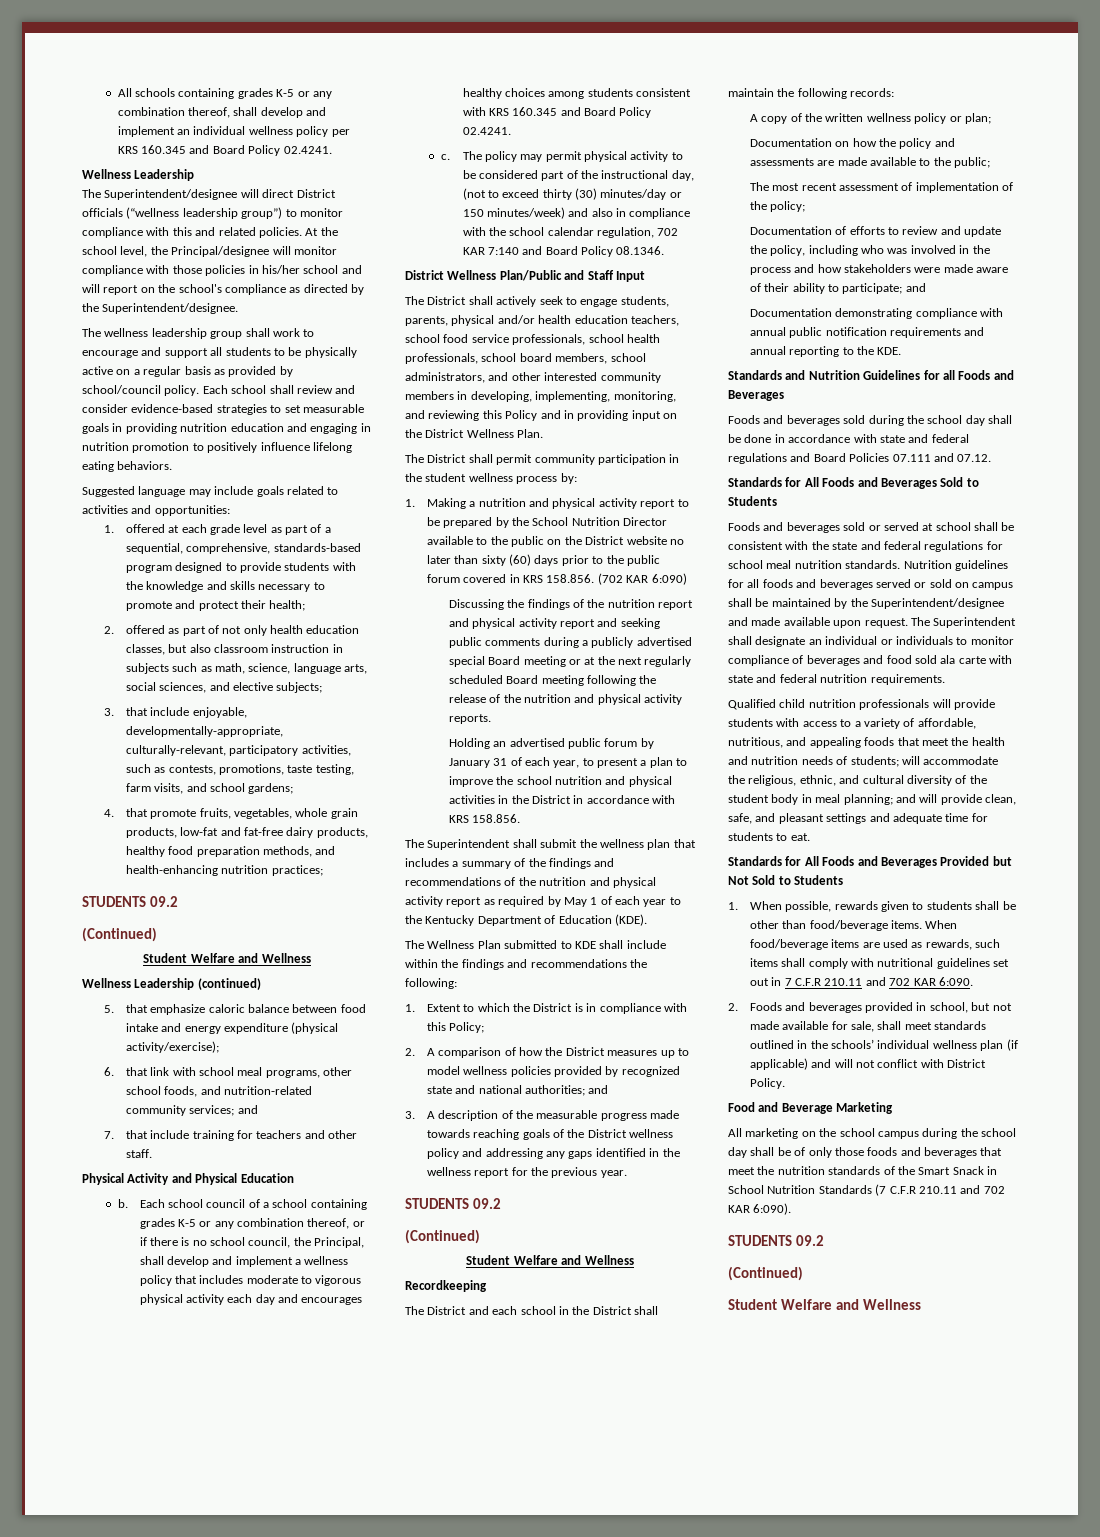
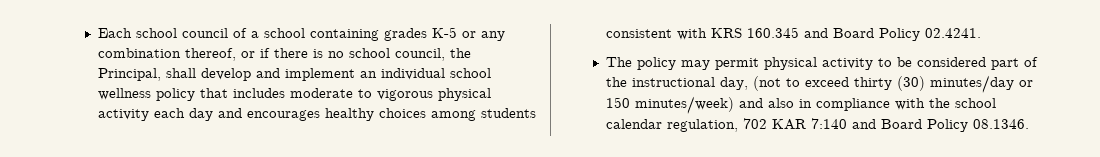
- All schools containing grades K-5 or any combination thereof, shall develop and implement an individual wellness policy per KRS 160.345 and Board Policy 02.4241.
- Wellness Leadership
- The Superintendent/designee will direct District officials (“wellness leadership group”) to monitor compliance with this and related policies. At the school level, the Principal/designee will monitor compliance with those policies in his/her school and will report on the school's compliance as directed by the Superintendent/designee.
- The wellness leadership group shall work to encourage and support all students to be physically active on a regular basis as provided by school/council policy. Each school shall review and consider evidence-based strategies to set measurable goals in providing nutrition education and engaging in nutrition promotion to positively influence lifelong eating behaviors.
- Suggested language may include goals related to activities and opportunities:
- 1. offered at each grade level as part of a sequential, comprehensive, standards-based program designed to provide students with the knowledge and skills necessary to promote and protect their health;
- 2. offered as part of not only health education classes, but also classroom instruction in subjects such as math, science, language arts, social sciences, and elective subjects;
- 3. that include enjoyable, developmentally-appropriate, culturally-relevant, participatory activities, such as contests, promotions, taste testing, farm visits, and school gardens;
- 4. that promote fruits, vegetables, whole grain products, low-fat and fat-free dairy products, healthy food preparation methods, and health-enhancing nutrition practices;
- STUDENTS 09.2
- (Continued)
- Student Welfare and Wellness
- Wellness Leadership (continued)
- 5. that emphasize caloric balance between food intake and energy expenditure (physical activity/exercise);
- 6. that link with school meal programs, other school foods, and nutrition-related community services; and
- 7. that include training for teachers and other staff.
- Physical Activity and Physical Education
- b. Each school council of a school containing grades K-5 or any combination thereof, or if there is no school council, the Principal, shall develop and implement a wellness policy that includes moderate to vigorous physical activity each day and encourages healthy choices among students consistent with KRS 160.345 and Board Policy 02.4241.
+ Each school council of a school containing grades K-5 or any combination thereof, or if there is no school council, the Principal, shall develop and implement an individual school wellness policy that includes moderate to vigorous physical activity each day and encourages healthy choices among students consistent with KRS 160.345 and Board Policy 02.4241.
- c.
- District Wellness Plan/Public and Staff Input
- The District shall actively seek to engage students, parents, physical and/or health education teachers, school food service professionals, school health professionals, school board members, school administrators, and other interested community members in developing, implementing, monitoring, and reviewing this Policy and in providing input on the District Wellness Plan.
- The District shall permit community participation in the student wellness process by:
- 1. Making a nutrition and physical activity report to be prepared by the School Nutrition Director available to the public on the District website no later than sixty (60) days prior to the public forum covered in KRS 158.856. (702 KAR 6:090)
- Discussing the findings of the nutrition report and physical activity report and seeking public comments during a publicly advertised special Board meeting or at the next regularly scheduled Board meeting following the release of the nutrition and physical activity reports.
- Holding an advertised public forum by January 31 of each year, to present a plan to improve the school nutrition and physical activities in the District in accordance with KRS 158.856.
- The Superintendent shall submit the wellness plan that includes a summary of the findings and recommendations of the nutrition and physical activity report as required by May 1 of each year to the Kentucky Department of Education (KDE).
- The Wellness Plan submitted to KDE shall include within the findings and recommendations the following:
- 1. Extent to which the District is in compliance with this Policy;
- 2. A comparison of how the District measures up to model wellness policies provided by recognized state and national authorities; and
- 3. A description of the measurable progress made towards reaching goals of the District wellness policy and addressing any gaps identified in the wellness report for the previous year.
- STUDENTS 09.2
- (Continued)
- Student Welfare and Wellness
- Recordkeeping
- The District and each school in the District shall maintain the following records:
- A copy of the written wellness policy or plan;
- Documentation on how the policy and assessments are made available to the public;
- The most recent assessment of implementation of the policy;
- Documentation of efforts to review and update the policy, including who was involved in the process and how stakeholders were made aware of their ability to participate; and
- Documentation demonstrating compliance with annual public notification requirements and annual reporting to the KDE.
- Standards and Nutrition Guidelines for all Foods and Beverages
- Foods and beverages sold during the school day shall be done in accordance with state and federal regulations and Board Policies 07.111 and 07.12.
- Standards for All Foods and Beverages Sold to Students
- Foods and beverages sold or served at school shall be consistent with the state and federal regulations for school meal nutrition standards. Nutrition guidelines for all foods and beverages served or sold on campus shall be maintained by the Superintendent/designee and made available upon request. The Superintendent shall designate an individual or individuals to monitor compliance of beverages and food sold ala carte with state and federal nutrition requirements.
- Qualified child nutrition professionals will provide students with access to a variety of affordable, nutritious, and appealing foods that meet the health and nutrition needs of students; will accommodate the religious, ethnic, and cultural diversity of the student body in meal planning; and will provide clean, safe, and pleasant settings and adequate time for students to eat.
- Standards for All Foods and Beverages Provided but Not Sold to Students
- 1. When possible, rewards given to students shall be other than food/beverage items. When food/beverage items are used as rewards, such items shall comply with nutritional guidelines set out in 7 C.F.R 210.11 and 702 KAR 6:090.
- 2. Foods and beverages provided in school, but not made available for sale, shall meet standards outlined in the schools’ individual wellness plan (if applicable) and will not conflict with District Policy.
- Food and Beverage Marketing
- All marketing on the school campus during the school day shall be of only those foods and beverages that meet the nutrition standards of the Smart Snack in School Nutrition Standards (7 C.F.R 210.11 and 702 KAR 6:090).
- STUDENTS 09.2
- (Continued)
- Student Welfare and Wellness

